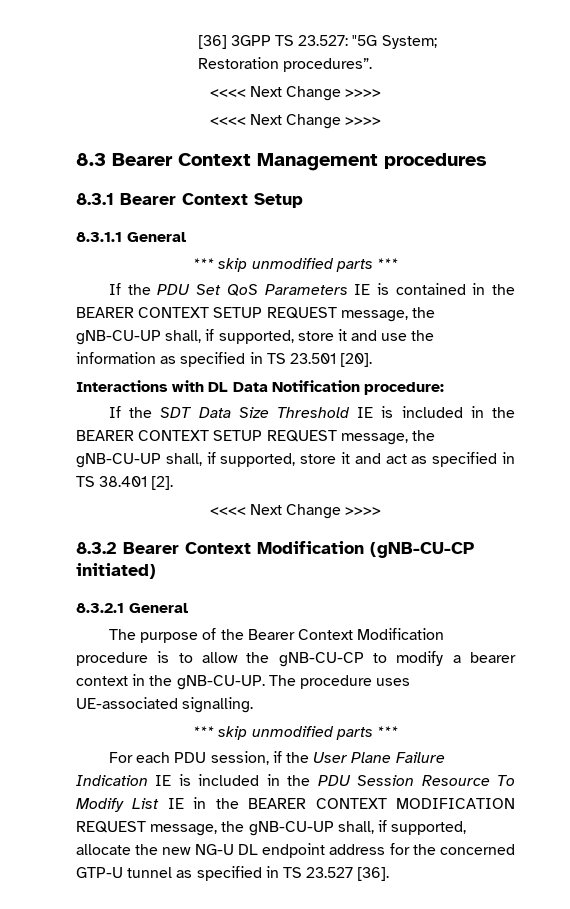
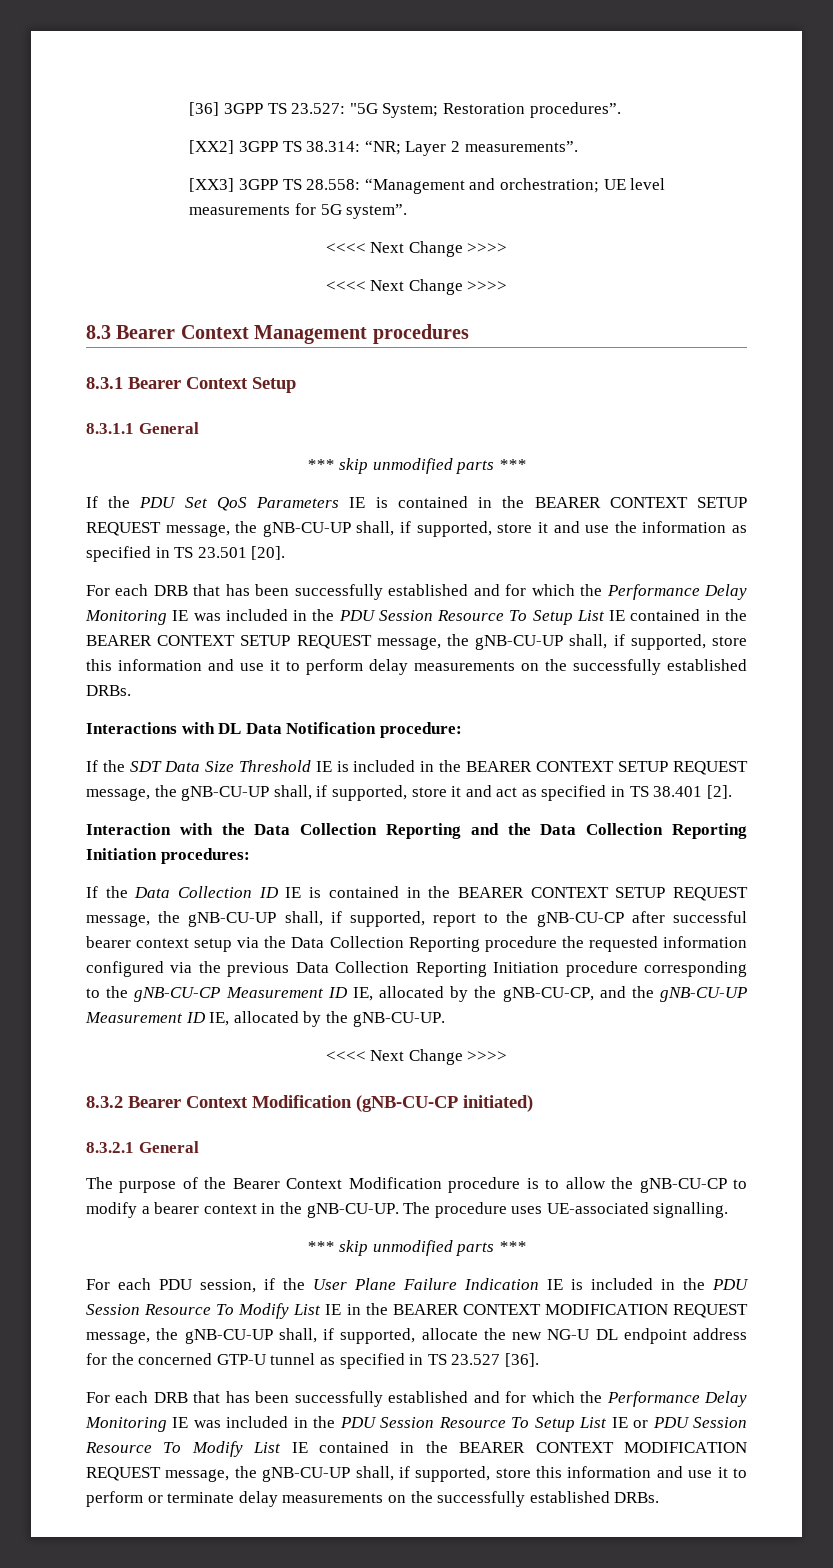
+ [XX2] 3GPP TS 38.314: “NR; Layer 2 measurements”.
+ [XX3] 3GPP TS 28.558: “Management and orchestration; UE level measurements for 5G system”.
+ For each DRB that has been successfully established and for which the Performance Delay Monitoring IE was included in the PDU Session Resource To Setup List IE contained in the BEARER CONTEXT SETUP REQUEST message, the gNB-CU-UP shall, if supported, store this information and use it to perform delay measurements on the successfully established DRBs.
+ Interaction with the Data Collection Reporting and the Data Collection Reporting Initiation procedures:
+ If the Data Collection ID IE is contained in the BEARER CONTEXT SETUP REQUEST message, the gNB-CU-UP shall, if supported, report to the gNB-CU-CP after successful bearer context setup via the Data Collection Reporting procedure the requested information configured via the previous Data Collection Reporting Initiation procedure corresponding to the gNB-CU-CP Measurement ID IE, allocated by the gNB-CU-CP, and the gNB-CU-UP Measurement ID IE, allocated by the gNB-CU-UP.
+ For each DRB that has been successfully established and for which the Performance Delay Monitoring IE was included in the PDU Session Resource To Setup List IE or PDU Session Resource To Modify List IE contained in the BEARER CONTEXT MODIFICATION REQUEST message, the gNB-CU-UP shall, if supported, store this information and use it to perform or terminate delay measurements on the successfully established DRBs.

